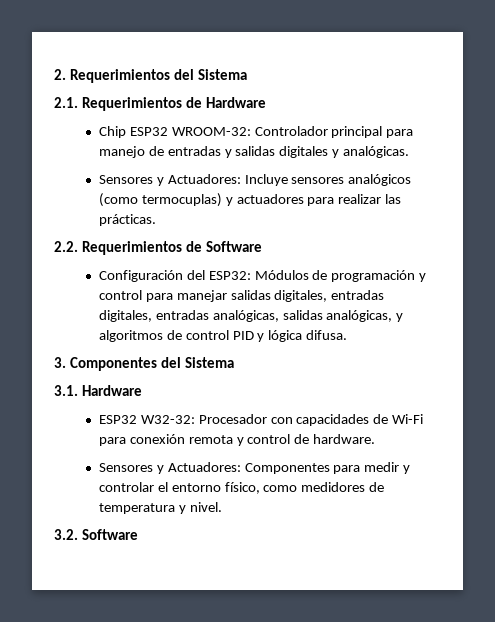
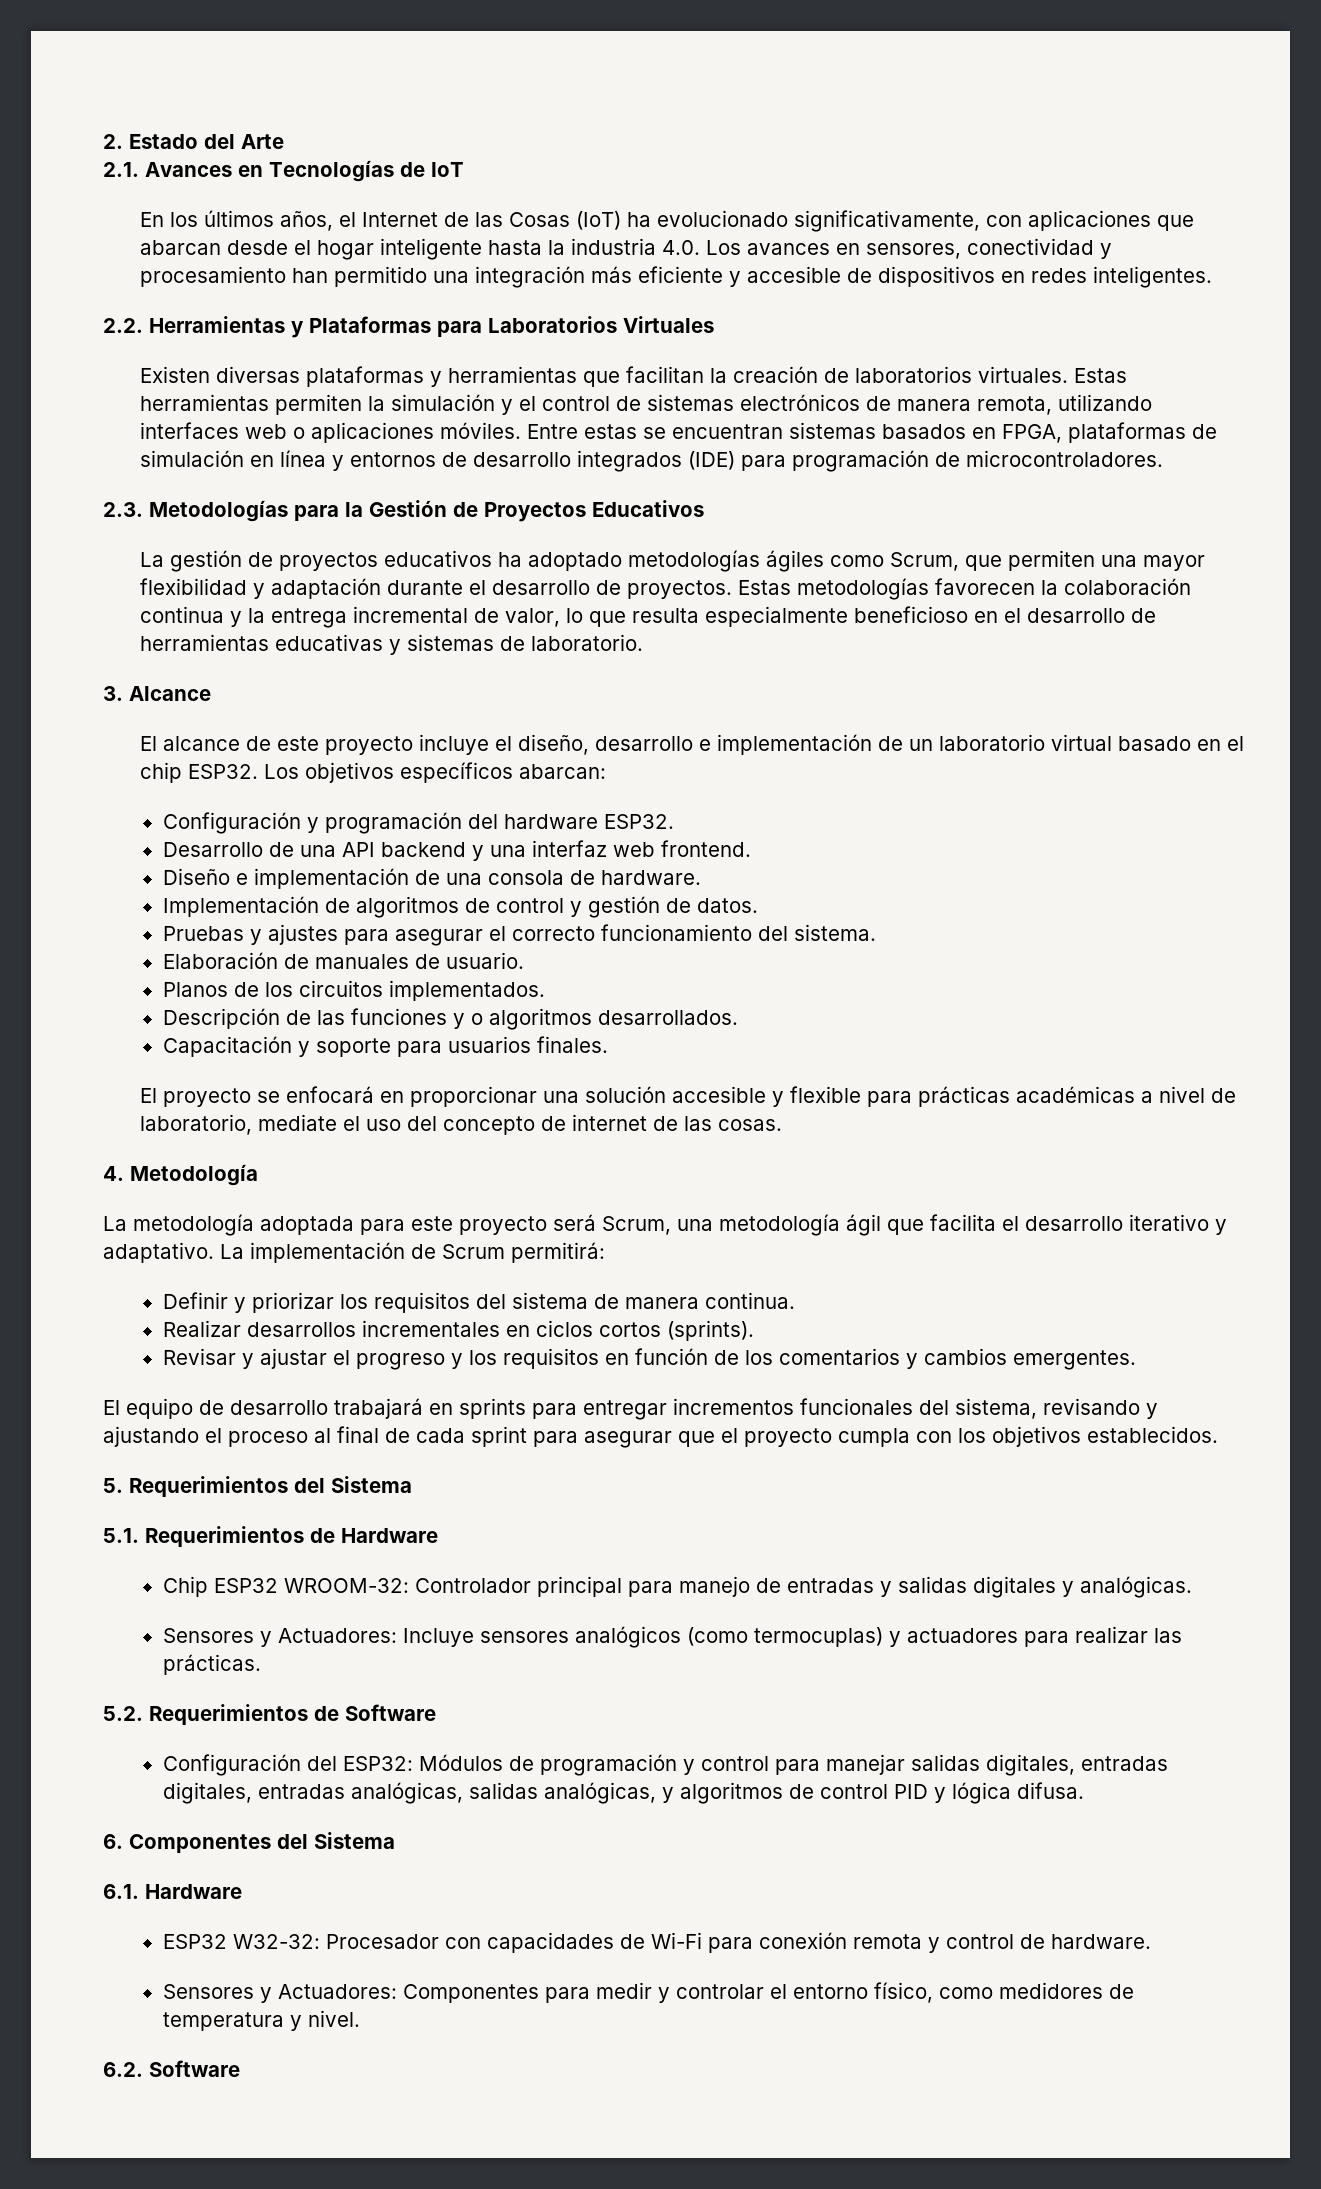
- 2. Requerimientos del Sistema
+ 2. Estado del Arte
+ 2.1. Avances en Tecnologías de IoT
+ En los últimos años, el Internet de las Cosas (IoT) ha evolucionado significativamente, con aplicaciones que abarcan desde el hogar inteligente hasta la industria 4.0. Los avances en sensores, conectividad y procesamiento han permitido una integración más eficiente y accesible de dispositivos en redes inteligentes.
+ 2.2. Herramientas y Plataformas para Laboratorios Virtuales
+ Existen diversas plataformas y herramientas que facilitan la creación de laboratorios virtuales. Estas herramientas permiten la simulación y el control de sistemas electrónicos de manera remota, utilizando interfaces web o aplicaciones móviles. Entre estas se encuentran sistemas basados en FPGA, plataformas de simulación en línea y entornos de desarrollo integrados (IDE) para programación de microcontroladores.
+ 2.3. Metodologías para la Gestión de Proyectos Educativos
+ La gestión de proyectos educativos ha adoptado metodologías ágiles como Scrum, que permiten una mayor flexibilidad y adaptación durante el desarrollo de proyectos. Estas metodologías favorecen la colaboración continua y la entrega incremental de valor, lo que resulta especialmente beneficioso en el desarrollo de herramientas educativas y sistemas de laboratorio.
+ 3. Alcance
+ El alcance de este proyecto incluye el diseño, desarrollo e implementación de un laboratorio virtual basado en el chip ESP32. Los objetivos específicos abarcan:
+ Configuración y programación del hardware ESP32.
+ Desarrollo de una API backend y una interfaz web frontend.
+ Diseño e implementación de una consola de hardware.
+ Implementación de algoritmos de control y gestión de datos.
+ Pruebas y ajustes para asegurar el correcto funcionamiento del sistema.
+ Elaboración de manuales de usuario.
+ Planos de los circuitos implementados.
+ Descripción de las funciones y o algoritmos desarrollados.
+ Capacitación y soporte para usuarios finales.
+ El proyecto se enfocará en proporcionar una solución accesible y flexible para prácticas académicas a nivel de laboratorio, mediate el uso del concepto de internet de las cosas.
+ 4. Metodología
+ La metodología adoptada para este proyecto será Scrum, una metodología ágil que facilita el desarrollo iterativo y adaptativo. La implementación de Scrum permitirá:
+ Definir y priorizar los requisitos del sistema de manera continua.
+ Realizar desarrollos incrementales en ciclos cortos (sprints).
+ Revisar y ajustar el progreso y los requisitos en función de los comentarios y cambios emergentes.
+ El equipo de desarrollo trabajará en sprints para entregar incrementos funcionales del sistema, revisando y ajustando el proceso al final de cada sprint para asegurar que el proyecto cumpla con los objetivos establecidos.
+ 5. Requerimientos del Sistema
- 2.1. Requerimientos de Hardware
+ 5.1. Requerimientos de Hardware
- 2.2. Requerimientos de Software
+ 5.2. Requerimientos de Software
- 3. Componentes del Sistema
+ 6. Componentes del Sistema
- 3.1. Hardware
+ 6.1. Hardware
- 3.2. Software
+ 6.2. Software

